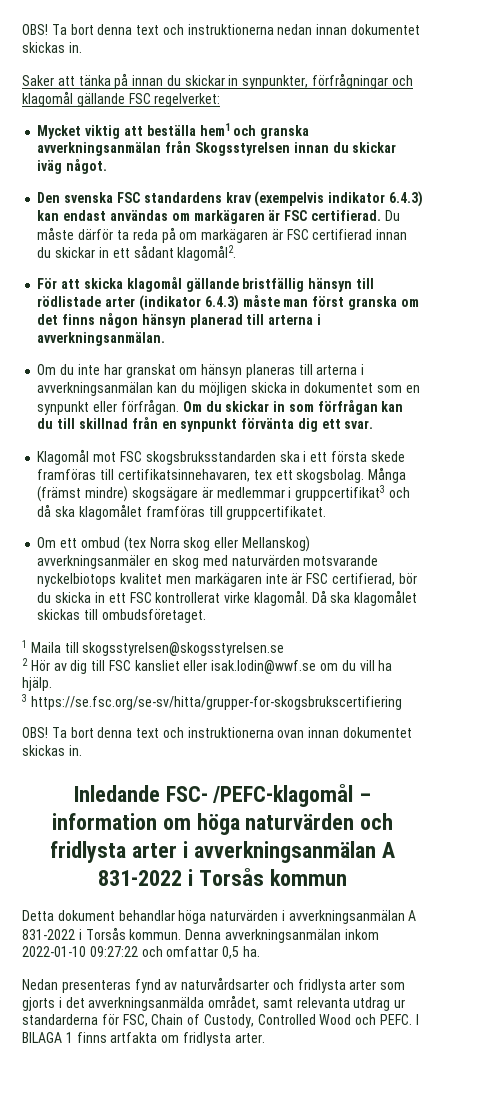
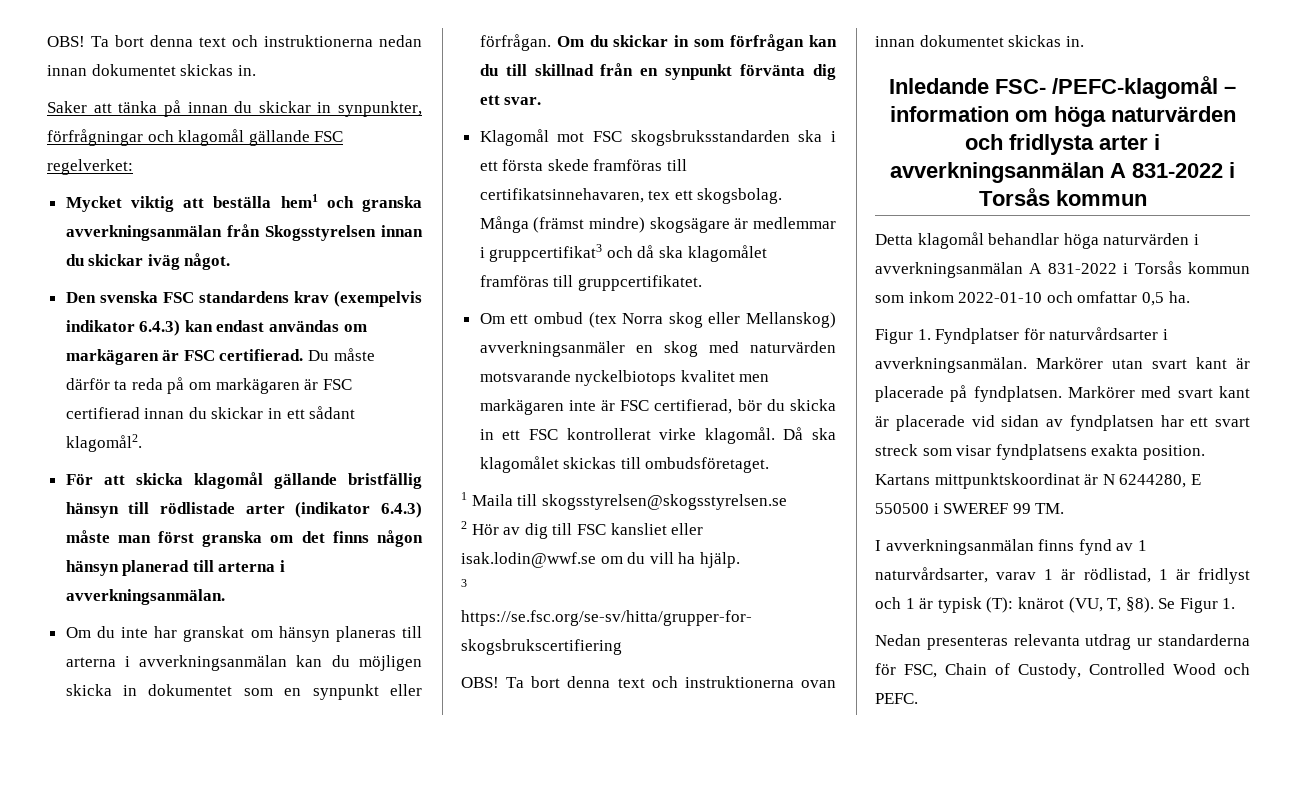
- Detta dokument behandlar höga naturvärden i avverkningsanmälan A 831-2022 i Torsås kommun. Denna avverkningsanmälan inkom 2022-01-10 09:27:22 och omfattar 0,5 ha.
+ Detta klagomål behandlar höga naturvärden i avverkningsanmälan A 831-2022 i Torsås kommun som inkom 2022-01-10 och omfattar 0,5 ha.
- Nedan presenteras fynd av naturvårdsarter och fridlysta arter som gjorts i det avverkningsanmälda området, samt relevanta utdrag ur standarderna för FSC, Chain of Custody, Controlled Wood och PEFC. I BILAGA 1 finns artfakta om fridlysta arter.
+ Figur 1. Fyndplatser för naturvårdsarter i avverkningsanmälan. Markörer utan svart kant är placerade på fyndplatsen. Markörer med svart kant är placerade vid sidan av fyndplatsen har ett svart streck som visar fyndplatsens exakta position. Kartans mittpunktskoordinat är N 6244280, E 550500 i SWEREF 99 TM.
+ I avverkningsanmälan finns fynd av 1 naturvårdsarter, varav 1 är rödlistad, 1 är fridlyst och 1 är typisk (T): knärot (VU, T, §8). Se Figur 1.
+ Nedan presenteras relevanta utdrag ur standarderna för FSC, Chain of Custody, Controlled Wood och PEFC.

